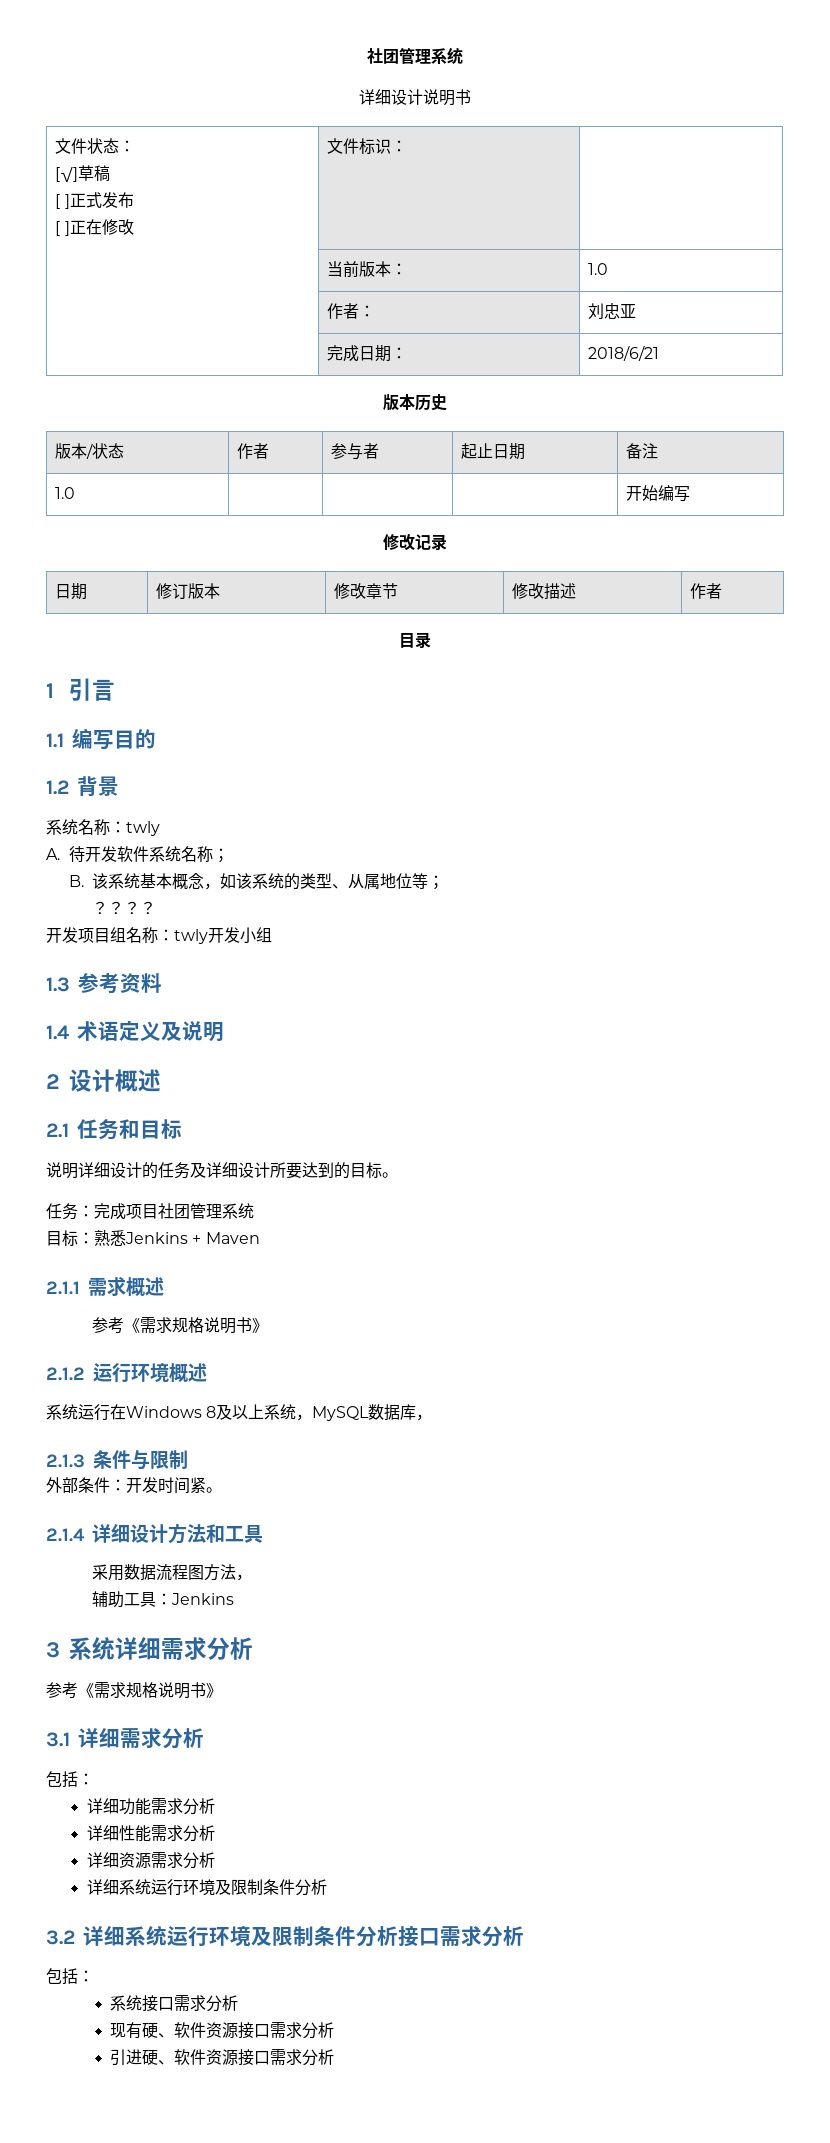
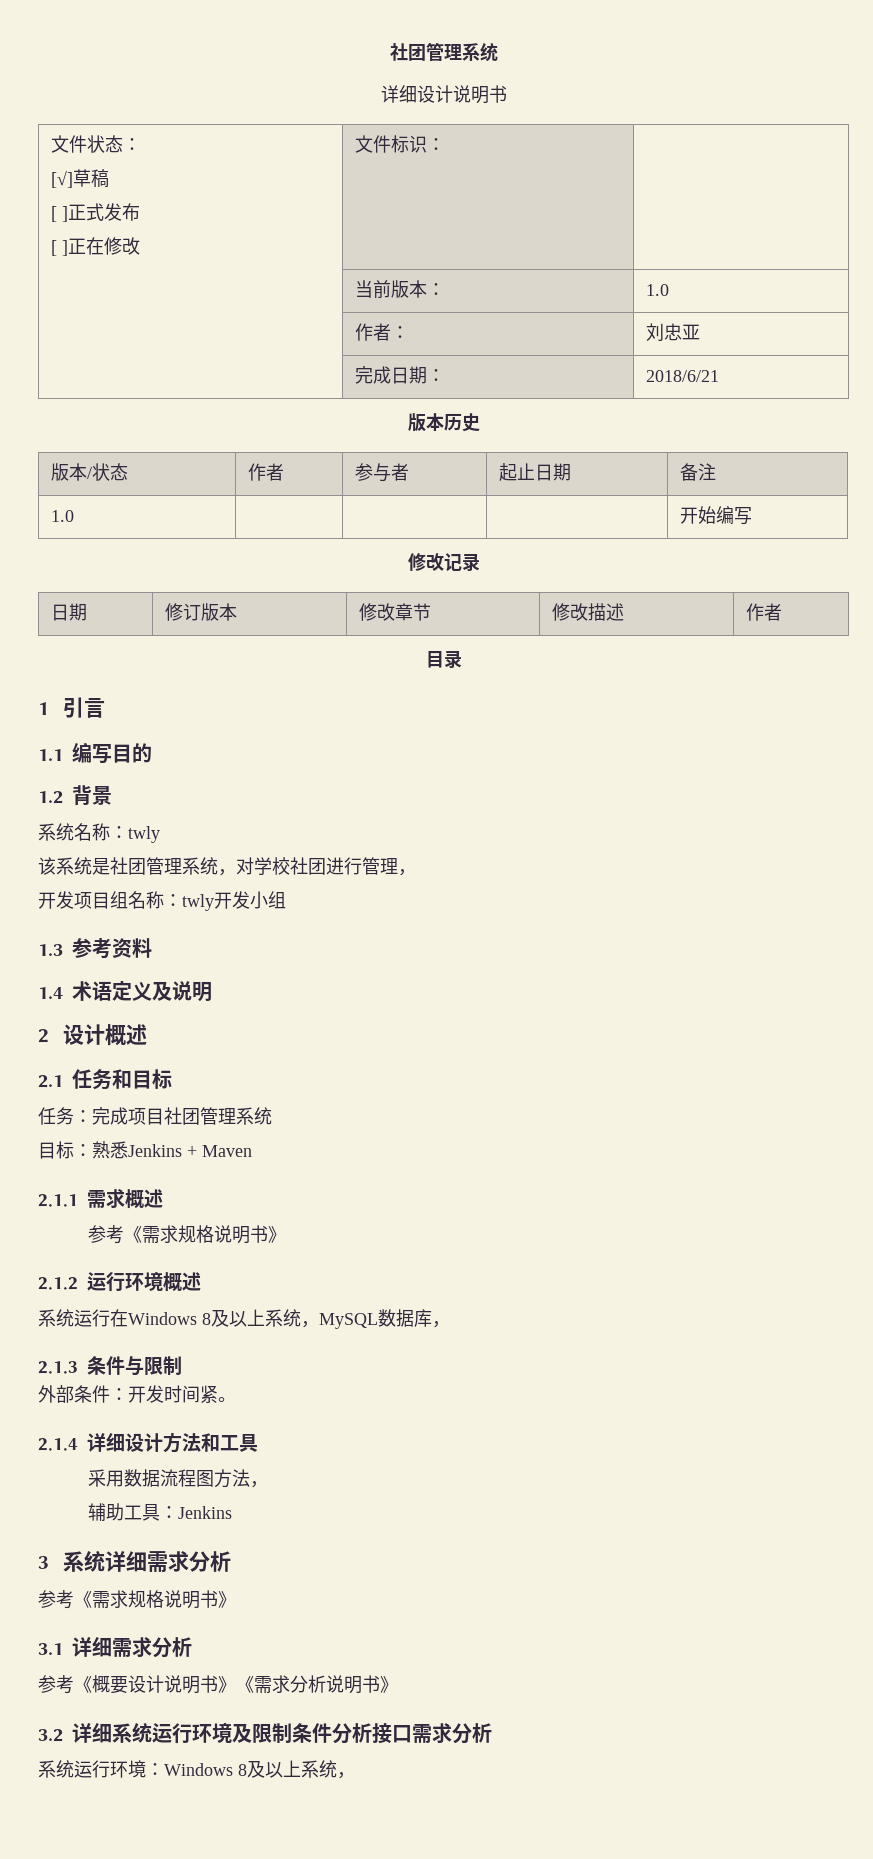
- A.待开发软件系统名称；
- B.该系统基本概念，如该系统的类型、从属地位等；
- ？？？？
+ 该系统是社团管理系统，对学校社团进行管理，
- 说明详细设计的任务及详细设计所要达到的目标。
  3.1详细需求分析
- 包括：
- 详细功能需求分析
- 详细性能需求分析
- 详细资源需求分析
- 详细系统运行环境及限制条件分析
+ 参考《概要设计说明书》《需求分析说明书》
  3.2详细系统运行环境及限制条件分析接口需求分析
- 包括：
- 系统接口需求分析
- 现有硬、软件资源接口需求分析
- 引进硬、软件资源接口需求分析
+ 系统运行环境：Windows 8及以上系统，

